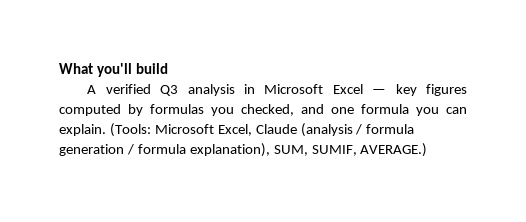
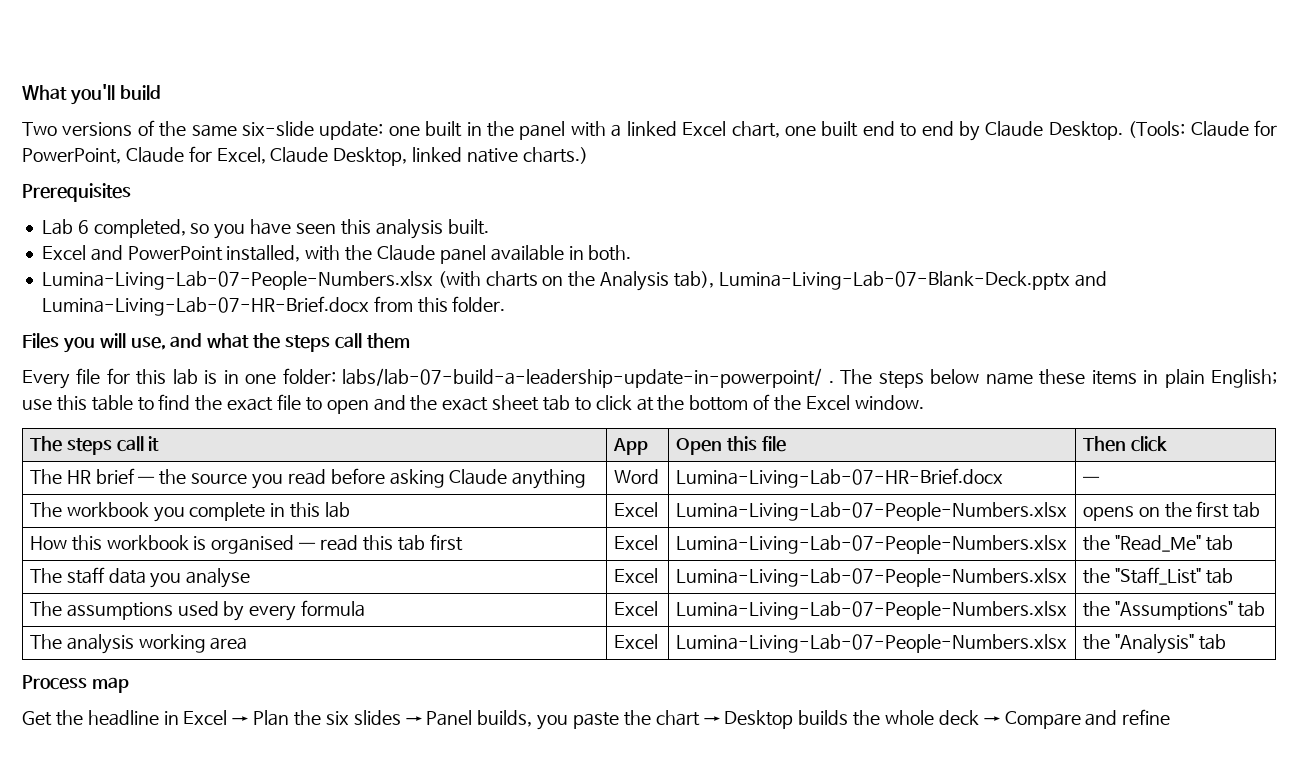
- A verified Q3 analysis in Microsoft Excel — key figures computed by formulas you checked, and one formula you can explain. (Tools: Microsoft Excel, Claude (analysis / formula generation / formula explanation), SUM, SUMIF, AVERAGE.)
+ Two versions of the same six-slide update: one built in the panel with a linked Excel chart, one built end to end by Claude Desktop. (Tools: Claude for PowerPoint, Claude for Excel, Claude Desktop, linked native charts.)
+ Prerequisites
+ Lab 6 completed, so you have seen this analysis built.
+ Excel and PowerPoint installed, with the Claude panel available in both.
+ Lumina-Living-Lab-07-People-Numbers.xlsx (with charts on the Analysis tab), Lumina-Living-Lab-07-Blank-Deck.pptx and Lumina-Living-Lab-07-HR-Brief.docx from this folder.
+ Files you will use, and what the steps call them
+ Every file for this lab is in one folder: labs/lab-07-build-a-leadership-update-in-powerpoint/ . The steps below name these items in plain English; use this table to find the exact file to open and the exact sheet tab to click at the bottom of the Excel window.
+ The steps call it | App | Open this file | Then click
+ The HR brief — the source you read before asking Claude anything | Word | Lumina-Living-Lab-07-HR-Brief.docx | —
+ The workbook you complete in this lab | Excel | Lumina-Living-Lab-07-People-Numbers.xlsx | opens on the first tab
+ How this workbook is organised — read this tab first | Excel | Lumina-Living-Lab-07-People-Numbers.xlsx | the "Read_Me" tab
+ The staff data you analyse | Excel | Lumina-Living-Lab-07-People-Numbers.xlsx | the "Staff_List" tab
+ The assumptions used by every formula | Excel | Lumina-Living-Lab-07-People-Numbers.xlsx | the "Assumptions" tab
+ The analysis working area | Excel | Lumina-Living-Lab-07-People-Numbers.xlsx | the "Analysis" tab
+ Process map
+ Get the headline in Excel → Plan the six slides → Panel builds, you paste the chart → Desktop builds the whole deck → Compare and refine

